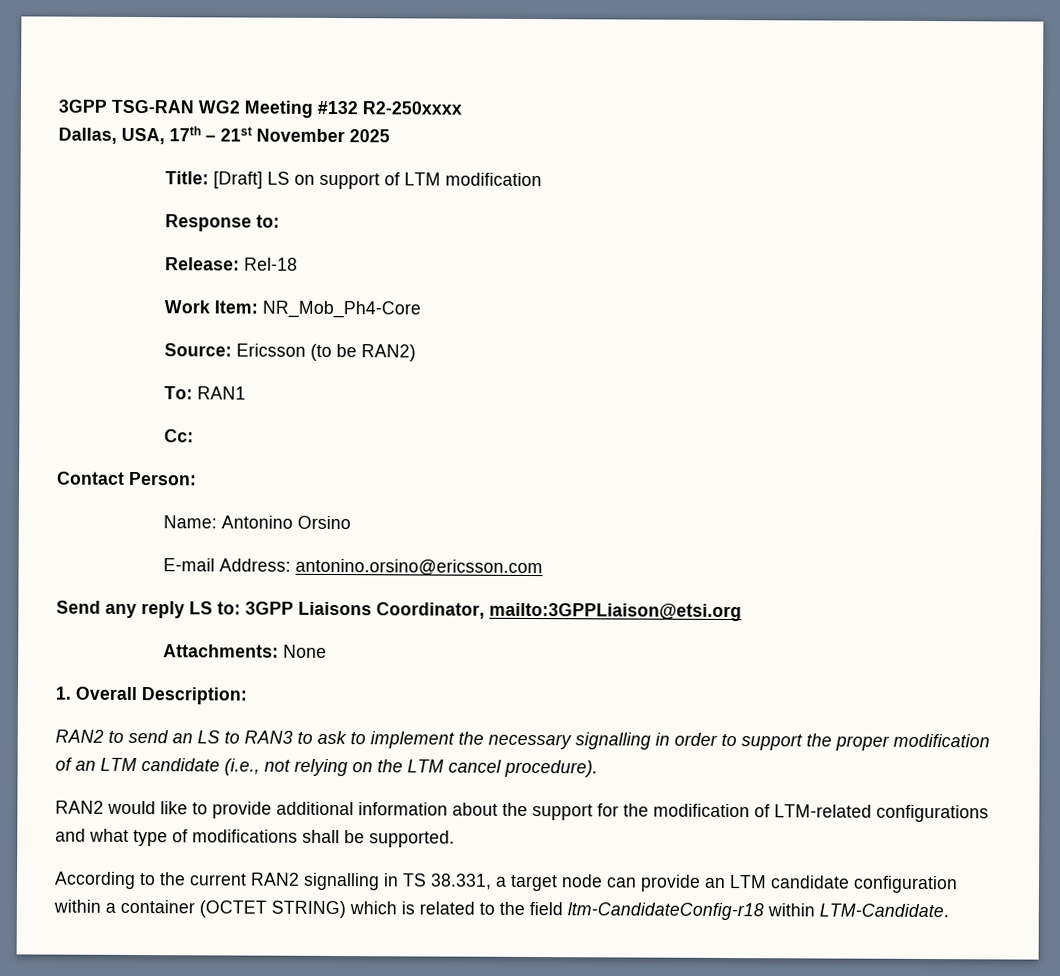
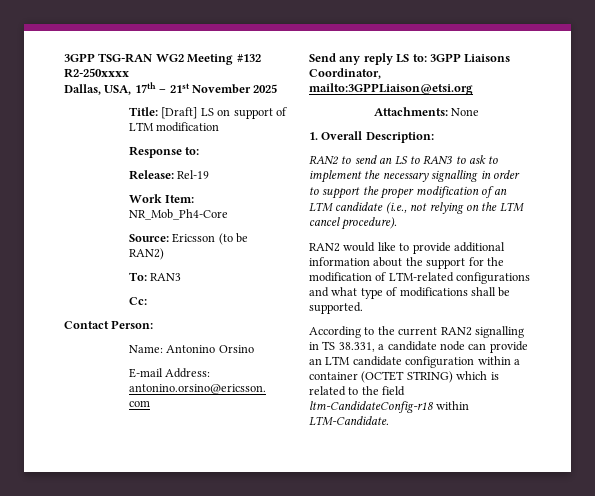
- Release: Rel-18
+ Release: Rel-19
- To: RAN1
+ To: RAN3
- According to the current RAN2 signalling in TS 38.331, a target node can provide an LTM candidate configuration within a container (OCTET STRING) which is related to the field ltm-CandidateConfig-r18 within LTM-Candidate.
+ According to the current RAN2 signalling in TS 38.331, a candidate node can provide an LTM candidate configuration within a container (OCTET STRING) which is related to the field ltm-CandidateConfig-r18 within LTM-Candidate.

